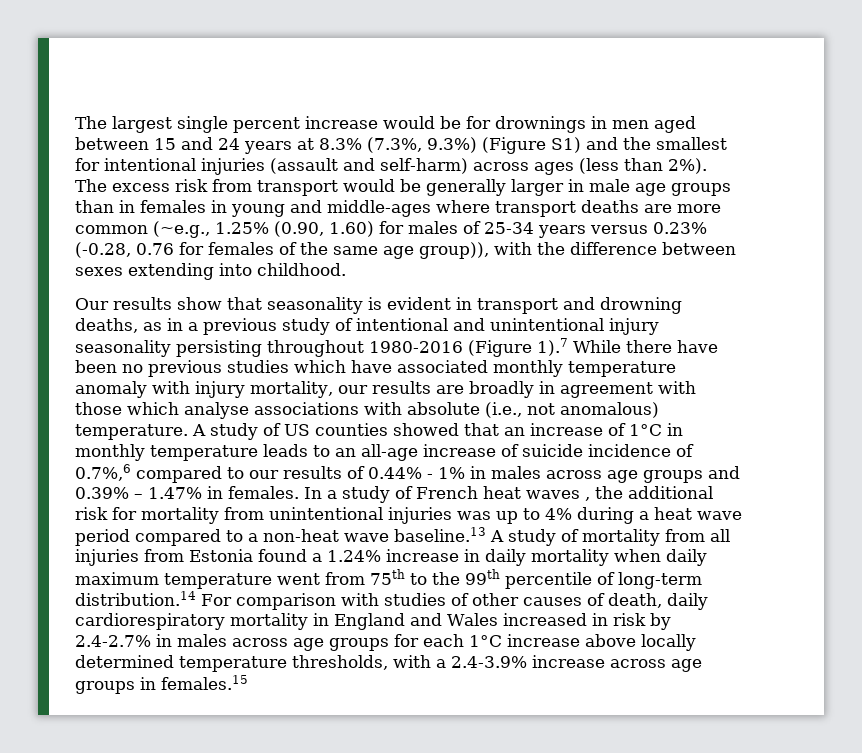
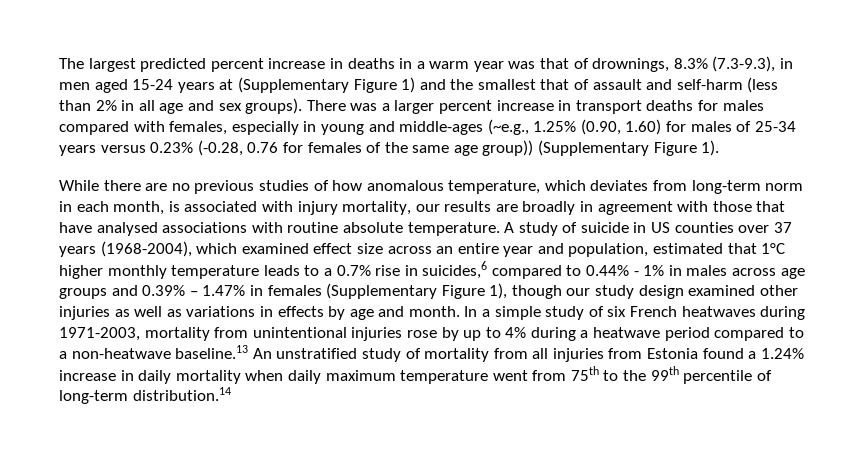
- The largest single percent increase would be for drownings in men aged between 15 and 24 years at 8.3% (7.3%, 9.3%) (Figure S1) and the smallest for intentional injuries (assault and self-harm) across ages (less than 2%). The excess risk from transport would be generally larger in male age groups than in females in young and middle-ages where transport deaths are more common (~e.g., 1.25% (0.90, 1.60) for males of 25-34 years versus 0.23% (-0.28, 0.76 for females of the same age group)), with the difference between sexes extending into childhood.
- Our results show that seasonality is evident in transport and drowning deaths, as in a previous study of intentional and unintentional injury seasonality persisting throughout 1980-2016 (Figure 1).7 While there have been no previous studies which have associated monthly temperature anomaly with injury mortality, our results are broadly in agreement with those which analyse associations with absolute (i.e., not anomalous) temperature. A study of US counties showed that an increase of 1°C in monthly temperature leads to an all-age increase of suicide incidence of 0.7%,6 compared to our results of 0.44% - 1% in males across age groups and 0.39% – 1.47% in females.
+ The largest predicted percent increase in deaths in a warm year was that of drownings, 8.3% (7.3-9.3), in men aged 15-24 years at (Supplementary Figure 1) and the smallest that of assault and self-harm (less than 2% in all age and sex groups). There was a larger percent increase in transport deaths for males compared with females, especially in young and middle-ages (~e.g., 1.25% (0.90, 1.60) for males of 25-34 years versus 0.23% (-0.28, 0.76 for females of the same age group)) (Supplementary Figure 1).
+ While there are no previous studies of how anomalous temperature, which deviates from long-term norm in each month, is associated with injury mortality, our results are broadly in agreement with those that have analysed associations with routine absolute temperature. A study of suicide in US counties over 37 years (1968-2004), which examined effect size across an entire year and population, estimated that 1°C higher monthly temperature leads to a 0.7% rise in suicides,6 compared to 0.44% - 1% in males across age groups and 0.39% – 1.47% in females (Supplementary Figure 1), though our study design examined other injuries as well as variations in effects by age and month.
- In a study of French heat waves , the additional risk for mortality from unintentional injuries was up to 4% during a heat wave period compared to a non-heat wave baseline.13 A study of mortality from all injuries from Estonia found a 1.24% increase in daily mortality when daily maximum temperature went from 75th to the 99th percentile of long-term distribution.14 For comparison with studies of other causes of death, daily cardiorespiratory mortality in England and Wales increased in risk by 2.4-2.7% in males across age groups for each 1°C increase above locally determined temperature thresholds, with a 2.4-3.9% increase across age groups in females.15
+ In a simple study of six French heatwaves during 1971-2003, mortality from unintentional injuries rose by up to 4% during a heatwave period compared to a non-heatwave baseline.13 An unstratified study of mortality from all injuries from Estonia found a 1.24% increase in daily mortality when daily maximum temperature went from 75th to the 99th percentile of long-term distribution.14

